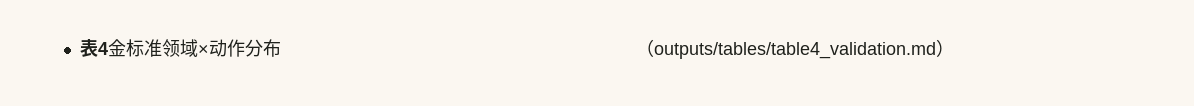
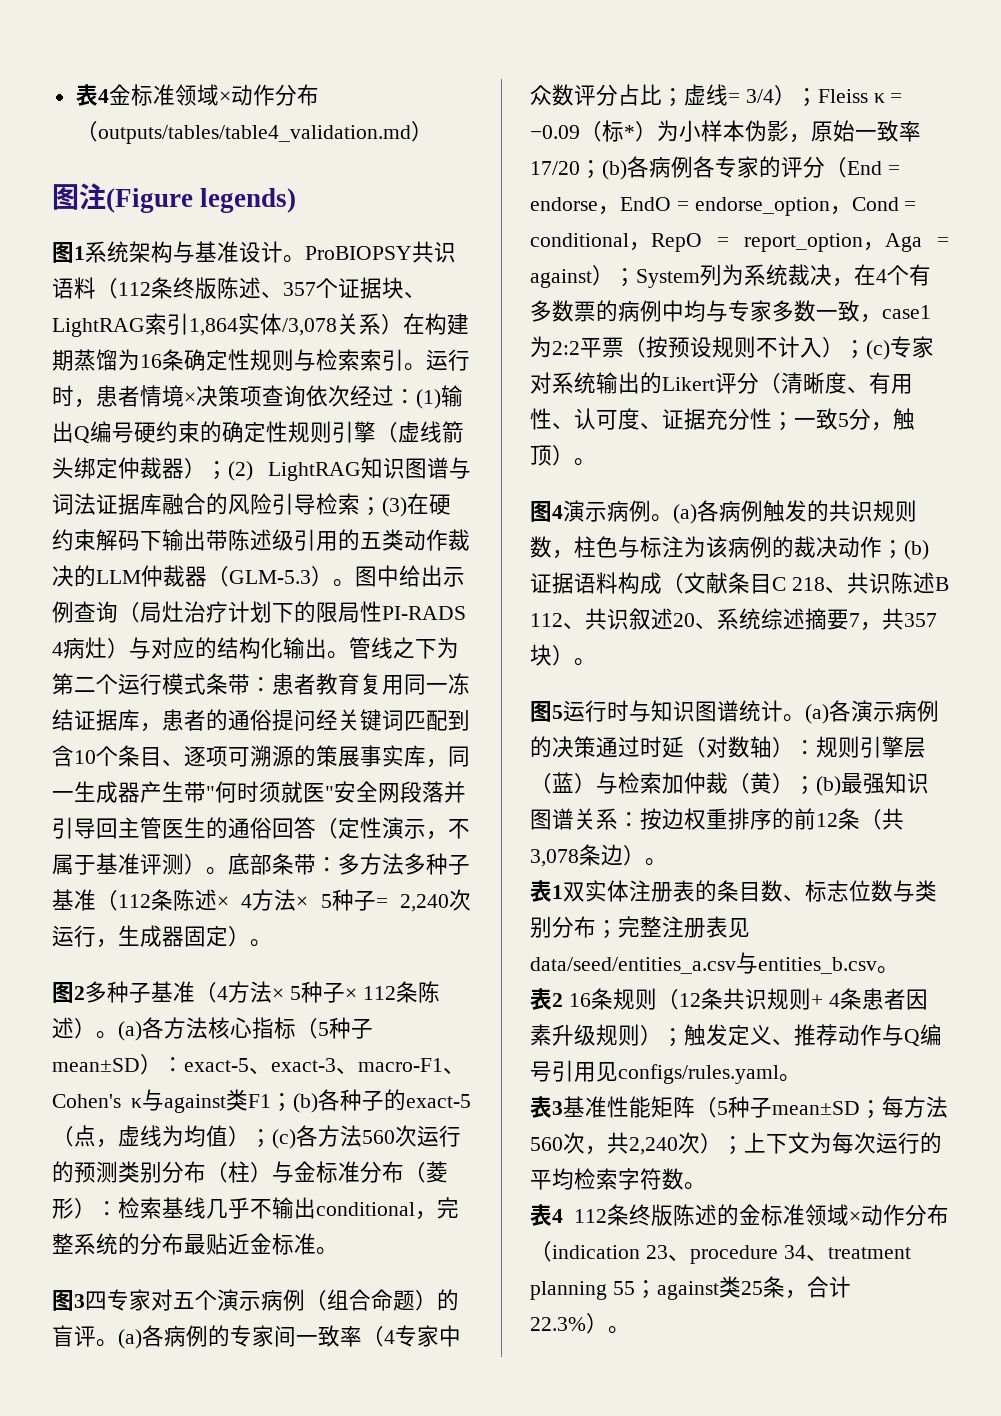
+ 图注(Figure legends)
+ 图1系统架构与基准设计。ProBIOPSY共识语料（112条终版陈述、357个证据块、LightRAG索引1,864实体/3,078关系）在构建期蒸馏为16条确定性规则与检索索引。运行时，患者情境×决策项查询依次经过：(1)输出Q编号硬约束的确定性规则引擎（虚线箭头绑定仲裁器）；(2) LightRAG知识图谱与词法证据库融合的风险引导检索；(3)在硬约束解码下输出带陈述级引用的五类动作裁决的LLM仲裁器（GLM-5.3）。图中给出示例查询（局灶治疗计划下的限局性PI-RADS 4病灶）与对应的结构化输出。管线之下为第二个运行模式条带：患者教育复用同一冻结证据库，患者的通俗提问经关键词匹配到含10个条目、逐项可溯源的策展事实库，同一生成器产生带"何时须就医"安全网段落并引导回主管医生的通俗回答（定性演示，不属于基准评测）。底部条带：多方法多种子基准（112条陈述× 4方法× 5种子= 2,240次运行，生成器固定）。
+ 图2多种子基准（4方法× 5种子× 112条陈述）。(a)各方法核心指标（5种子mean±SD）：exact-5、exact-3、macro-F1、Cohen's κ与against类F1；(b)各种子的exact-5（点，虚线为均值）；(c)各方法560次运行的预测类别分布（柱）与金标准分布（菱形）：检索基线几乎不输出conditional，完整系统的分布最贴近金标准。
+ 图3四专家对五个演示病例（组合命题）的盲评。(a)各病例的专家间一致率（4专家中众数评分占比；虚线= 3/4）；Fleiss κ = −0.09（标*）为小样本伪影，原始一致率17/20；(b)各病例各专家的评分（End = endorse，EndO = endorse_option，Cond = conditional，RepO = report_option，Aga = against）；System列为系统裁决，在4个有多数票的病例中均与专家多数一致，case1为2:2平票（按预设规则不计入）；(c)专家对系统输出的Likert评分（清晰度、有用性、认可度、证据充分性；一致5分，触顶）。
+ 图4演示病例。(a)各病例触发的共识规则数，柱色与标注为该病例的裁决动作；(b)证据语料构成（文献条目C 218、共识陈述B 112、共识叙述20、系统综述摘要7，共357块）。
+ 图5运行时与知识图谱统计。(a)各演示病例的决策通过时延（对数轴）：规则引擎层（蓝）与检索加仲裁（黄）；(b)最强知识图谱关系：按边权重排序的前12条（共3,078条边）。
+ 表1双实体注册表的条目数、标志位数与类别分布；完整注册表见data/seed/entities_a.csv与entities_b.csv。
+ 表2 16条规则（12条共识规则+ 4条患者因素升级规则）；触发定义、推荐动作与Q编号引用见configs/rules.yaml。
+ 表3基准性能矩阵（5种子mean±SD；每方法560次，共2,240次）；上下文为每次运行的平均检索字符数。
+ 表4 112条终版陈述的金标准领域×动作分布（indication 23、procedure 34、treatment planning 55；against类25条，合计22.3%）。

